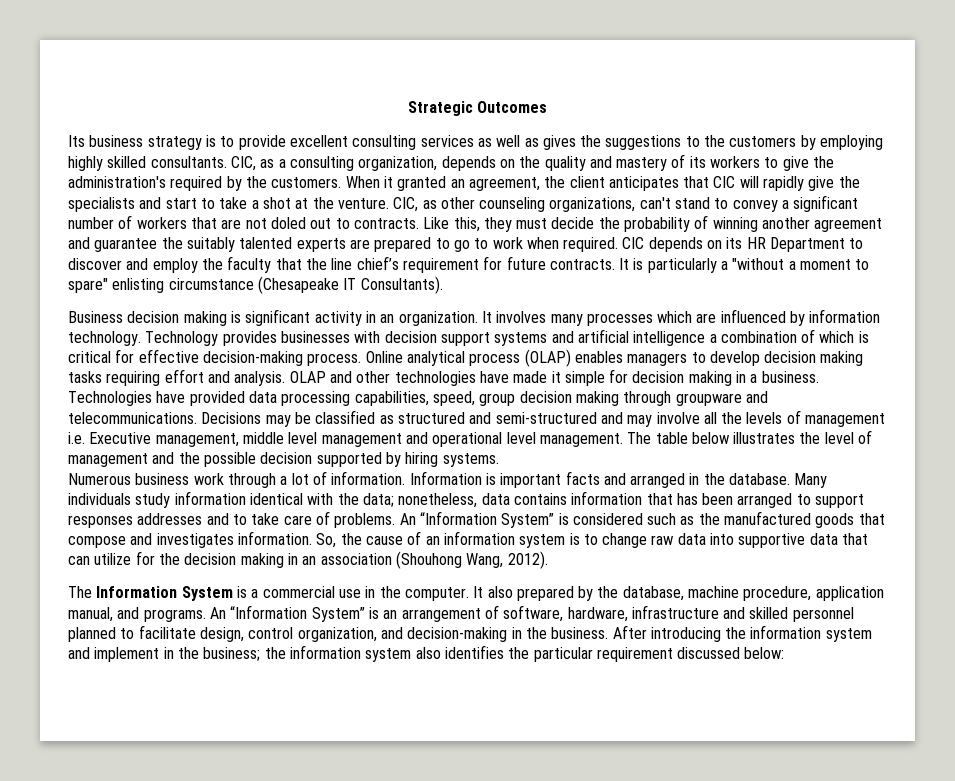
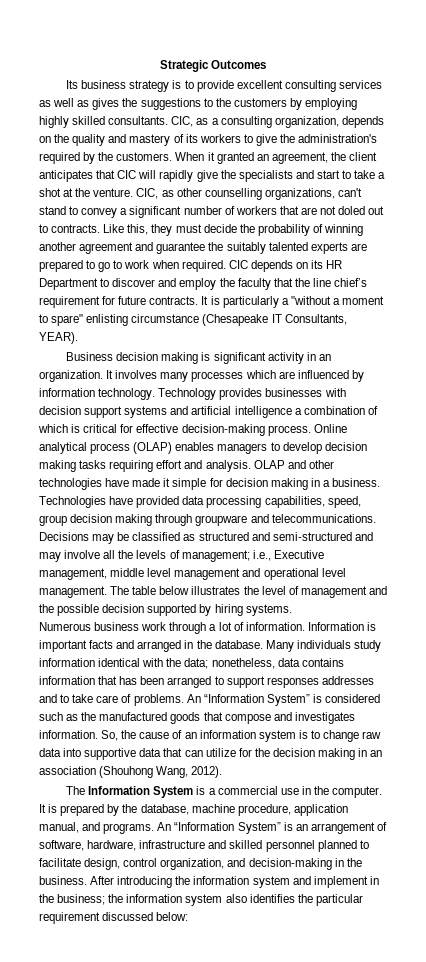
- CIC, as other counseling organizations, can't stand to convey a significant number of workers that are not doled out to contracts.
+ CIC, as other counselling organizations, can't stand to convey a significant number of workers that are not doled out to contracts.
- It is particularly a "without a moment to spare" enlisting circumstance (Chesapeake IT Consultants).
+ It is particularly a "without a moment to spare" enlisting circumstance (Chesapeake IT Consultants, YEAR).
- Decisions may be classified as structured and semi-structured and may involve all the levels of management i.e. Executive management, middle level management and operational level management.
+ Decisions may be classified as structured and semi-structured and may involve all the levels of management; i.e., Executive management, middle level management and operational level management.
- It also prepared by the database, machine procedure, application manual, and programs.
+ It is prepared by the database, machine procedure, application manual, and programs.

